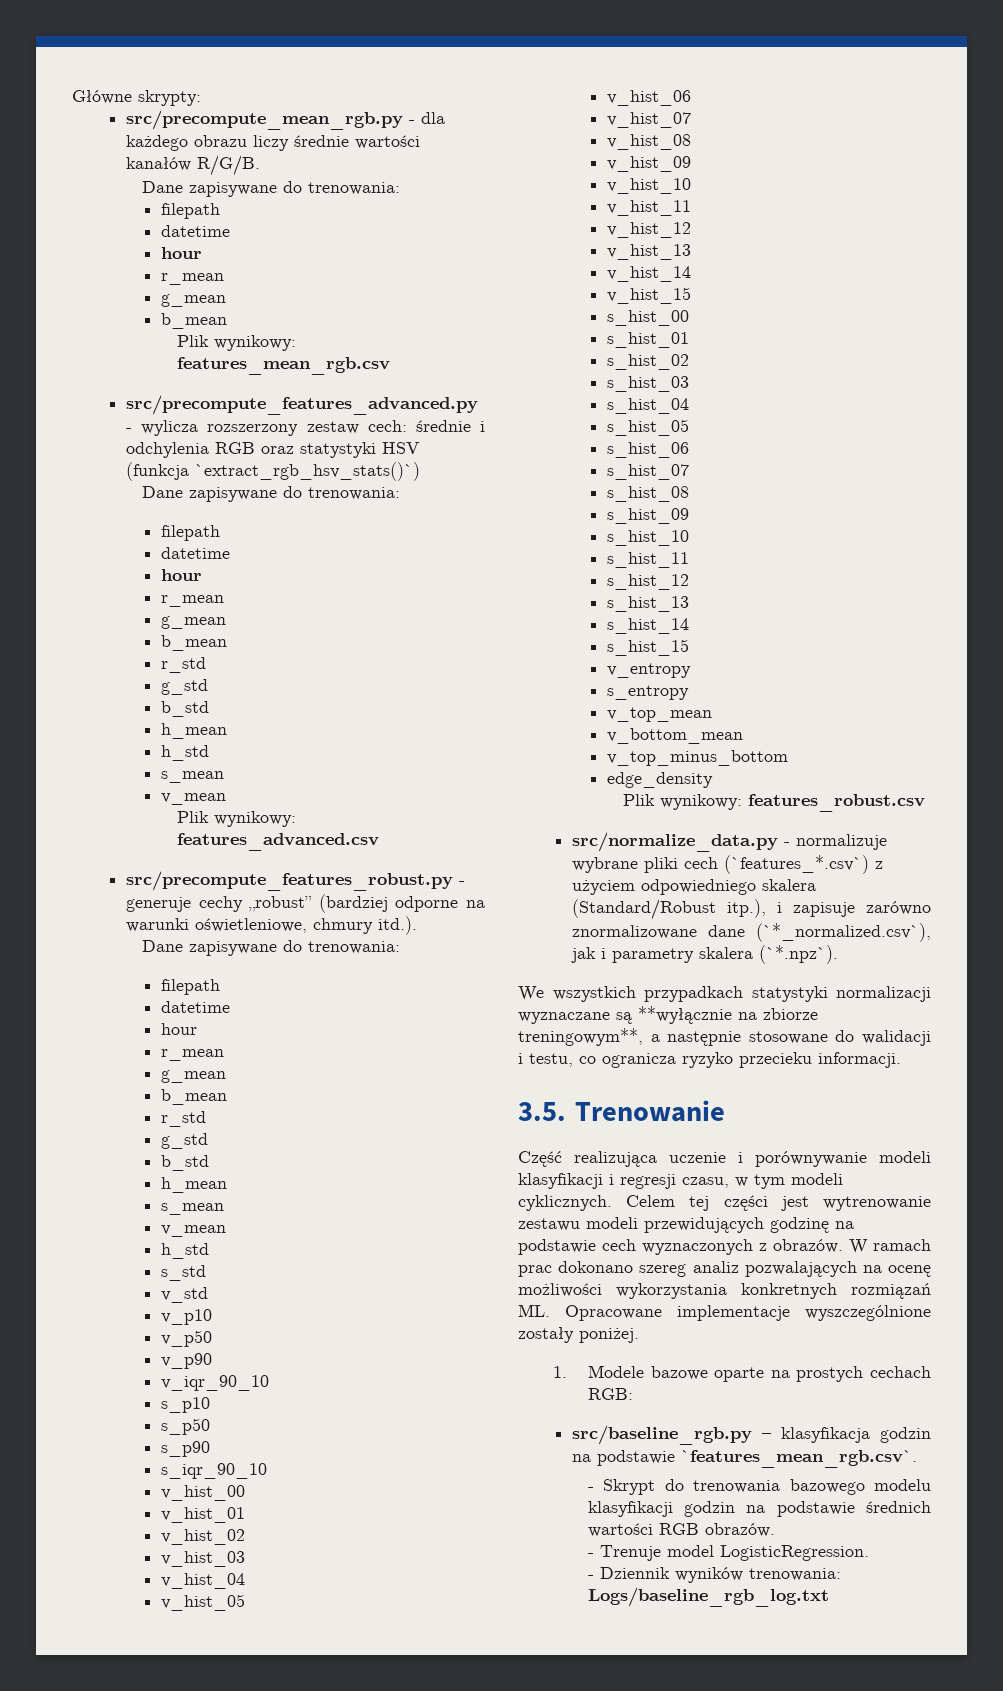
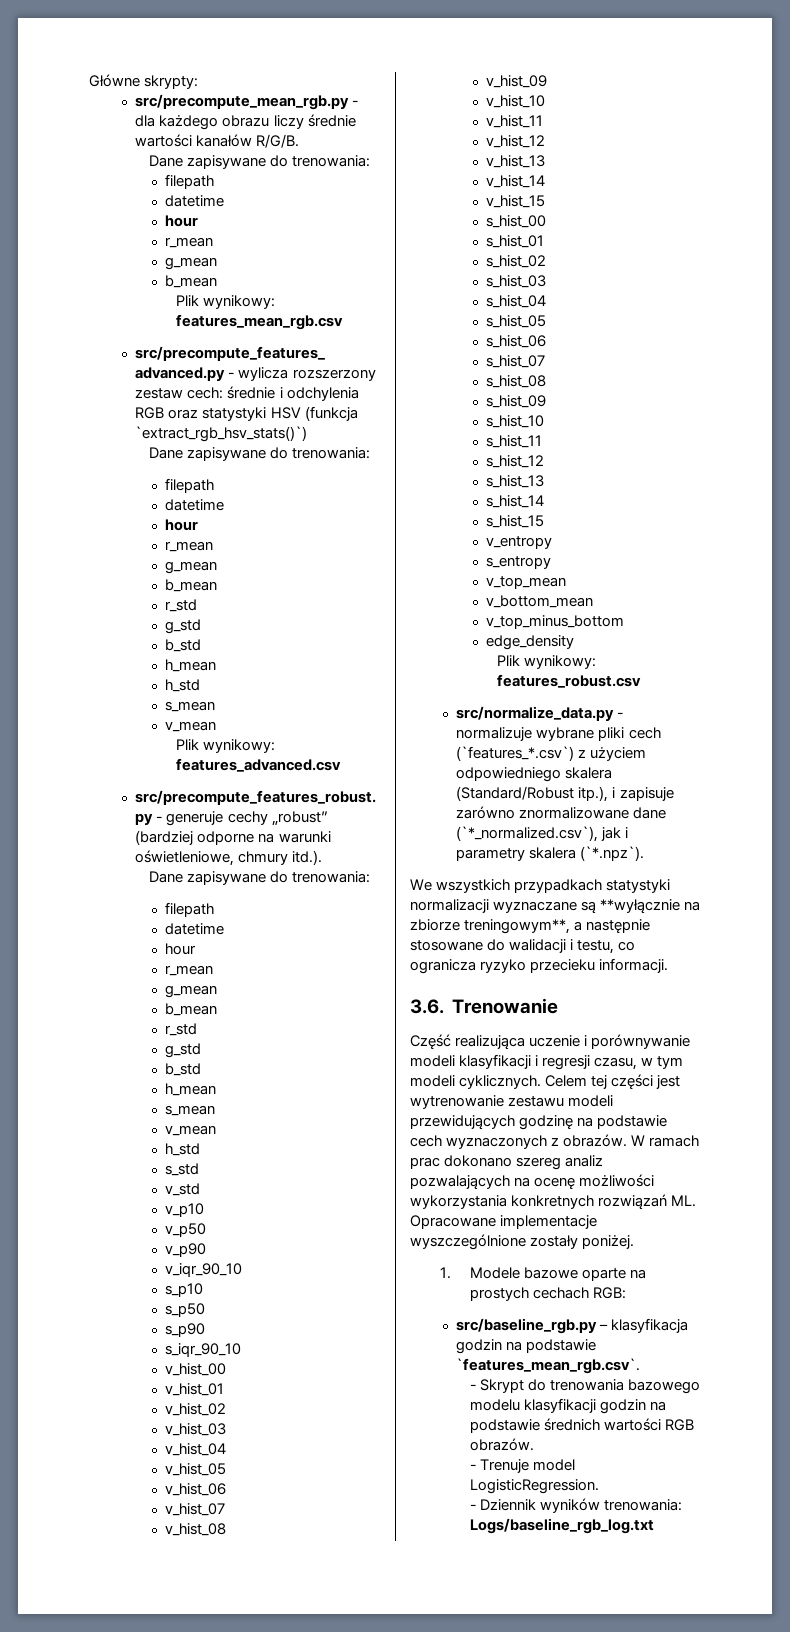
- 3.5. Trenowanie
+ 3.6. Trenowanie
- W ramach prac dokonano szereg analiz pozwalających na ocenę możliwości wykorzystania konkretnych rozmiązań ML. Opracowane implementacje wyszczególnione zostały poniżej.
+ W ramach prac dokonano szereg analiz pozwalających na ocenę możliwości wykorzystania konkretnych rozwiązań ML. Opracowane implementacje wyszczególnione zostały poniżej.

